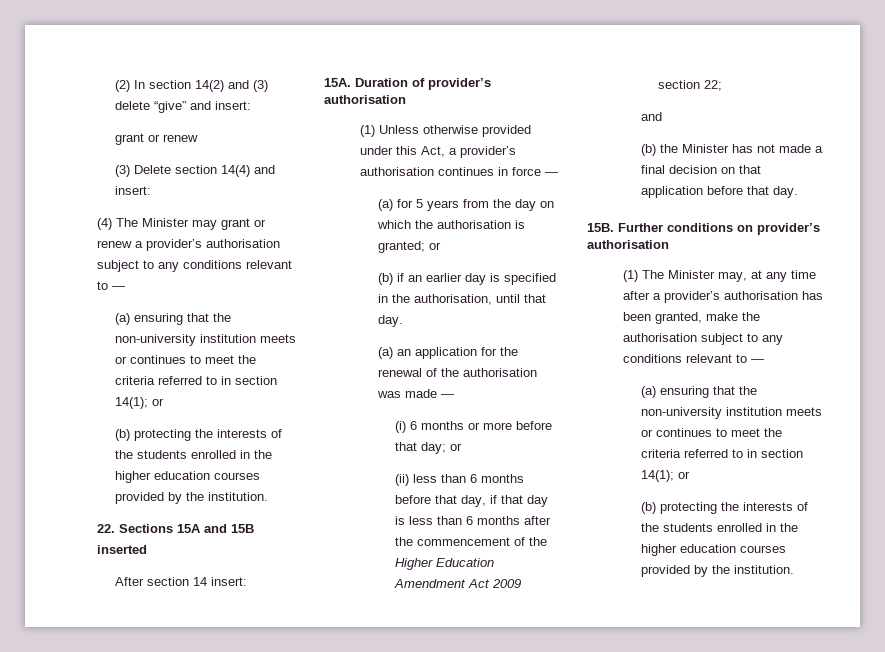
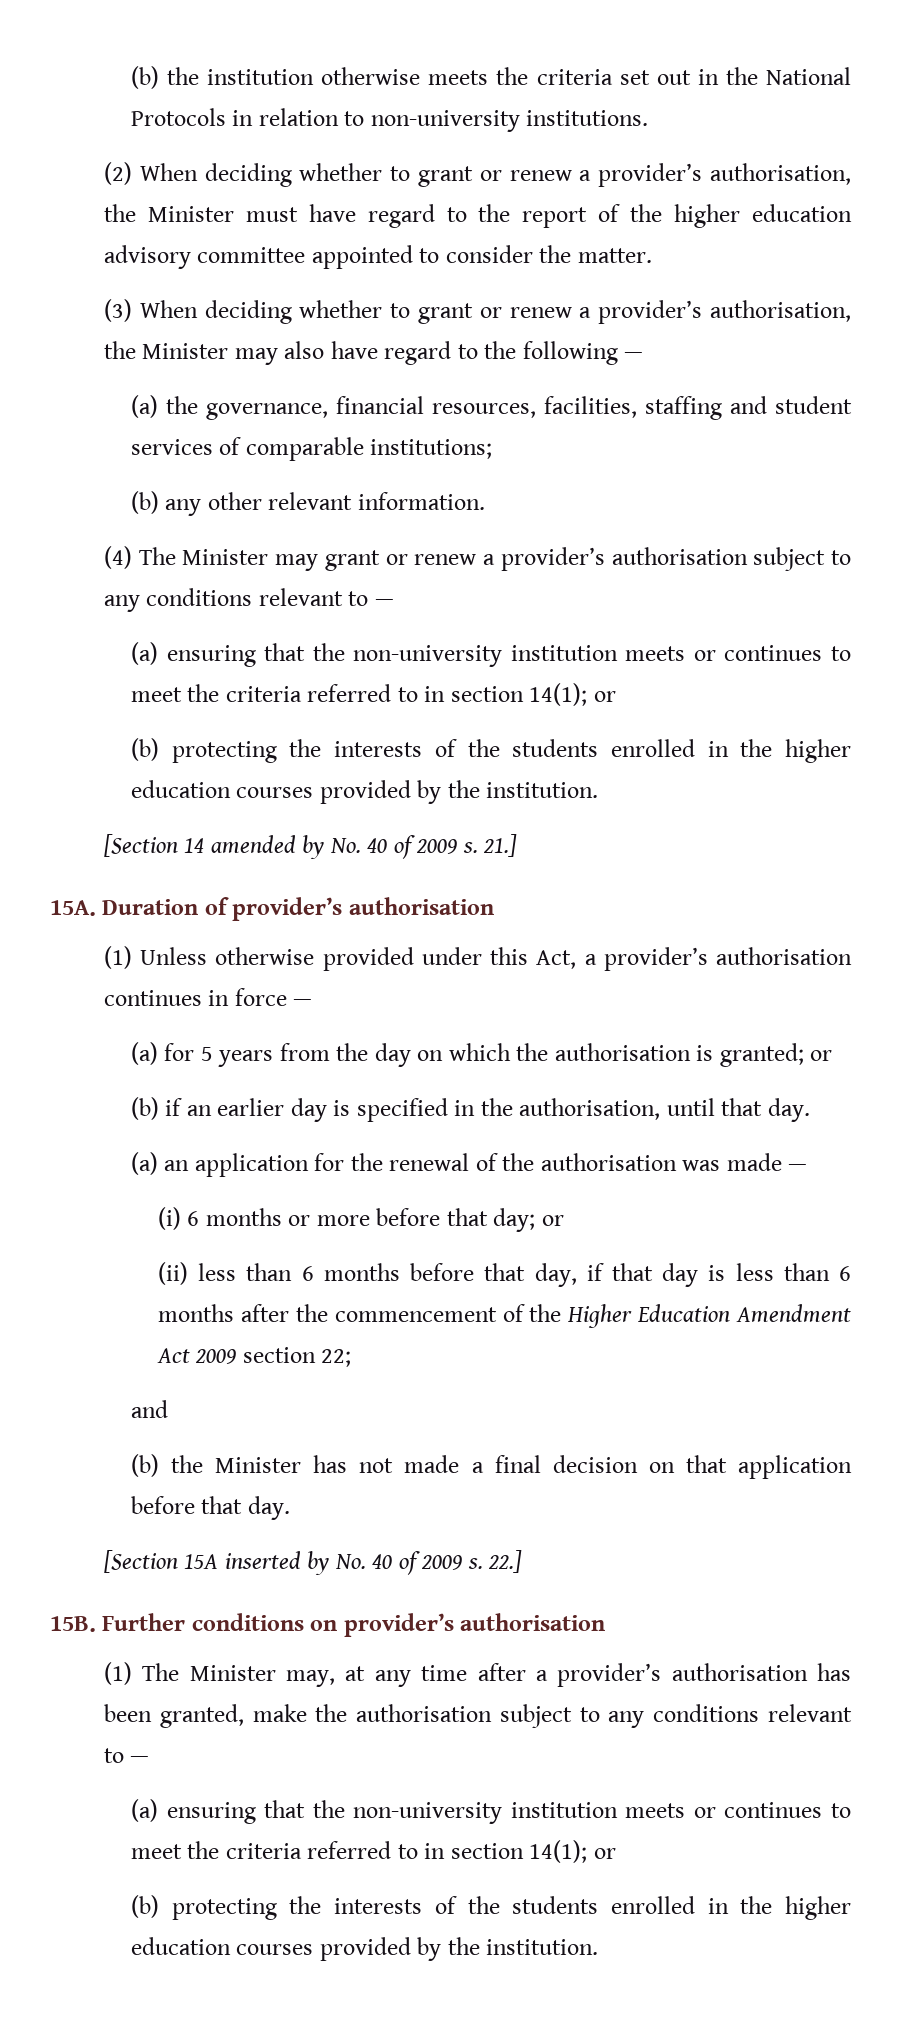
- (2) In section 14(2) and (3) delete “give” and insert:
- grant or renew
- (3) Delete section 14(4) and insert:
+ (b) the institution otherwise meets the criteria set out in the National Protocols in relation to non-university institutions.
+ (2) When deciding whether to grant or renew a provider’s authorisation, the Minister must have regard to the report of the higher education advisory committee appointed to consider the matter.
+ (3) When deciding whether to grant or renew a provider’s authorisation, the Minister may also have regard to the following —
+ (a) the governance, financial resources, facilities, staffing and student services of comparable institutions;
+ (b) any other relevant information.
- 22. Sections 15A and 15B inserted
- After section 14 insert:
+ [Section 14 amended by No. 40 of 2009 s. 21.]
+ [Section 15A inserted by No. 40 of 2009 s. 22.]

